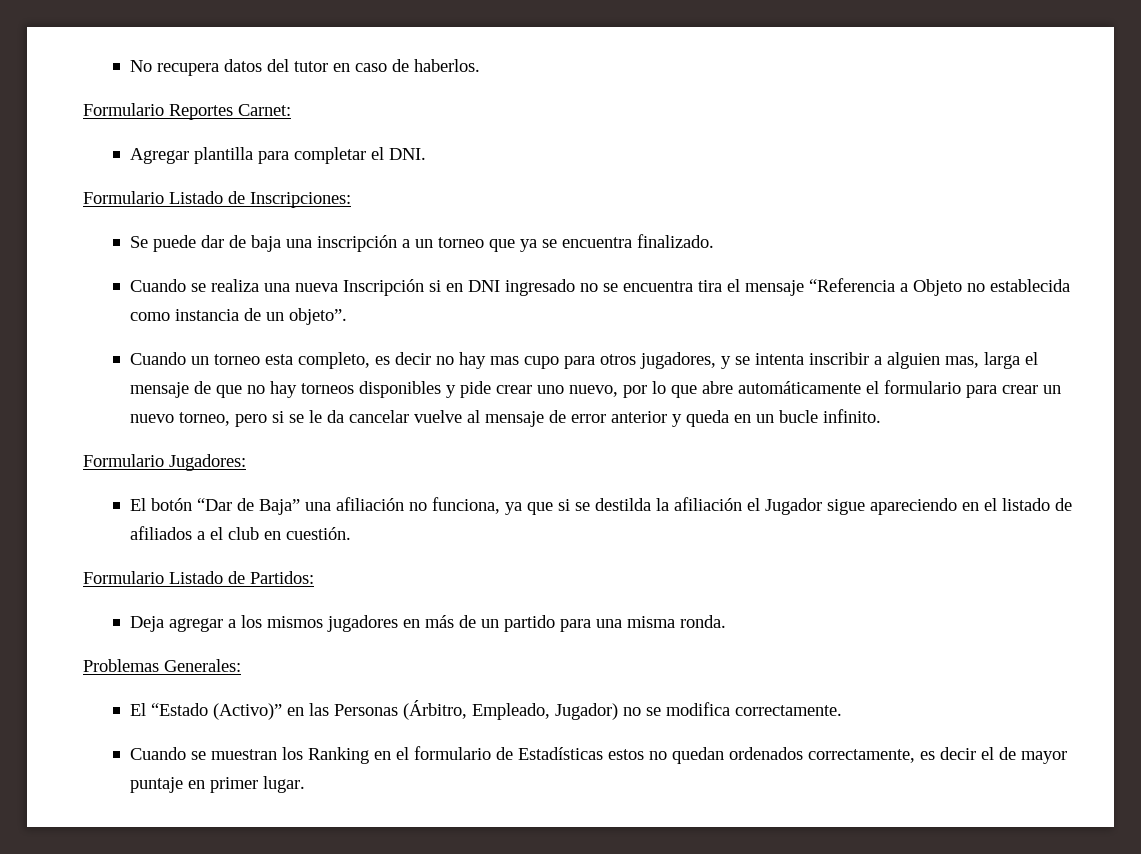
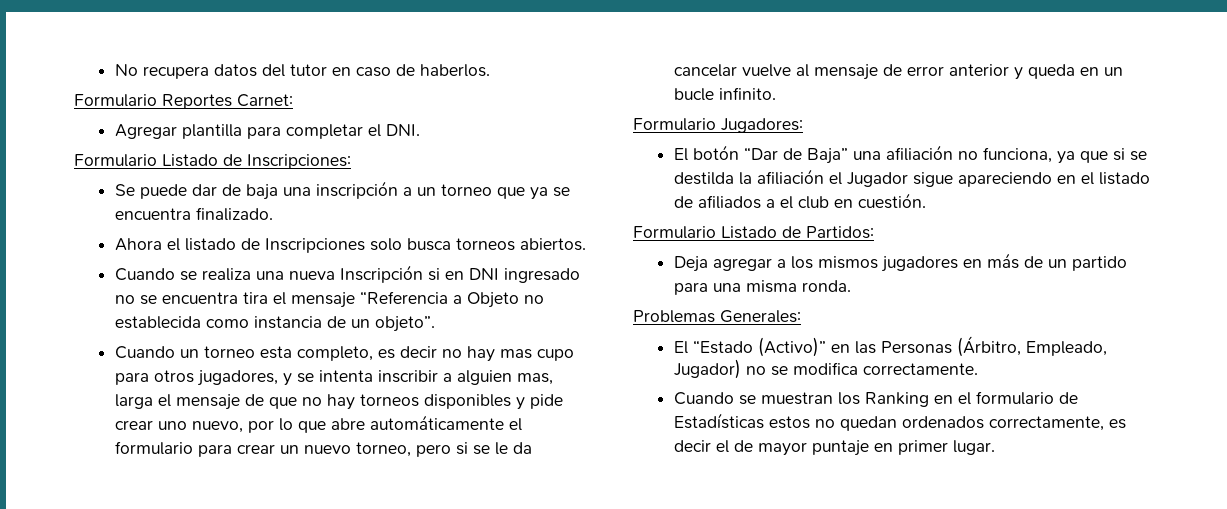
+ Ahora el listado de Inscripciones solo busca torneos abiertos.

